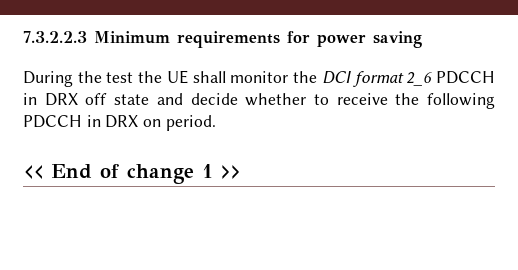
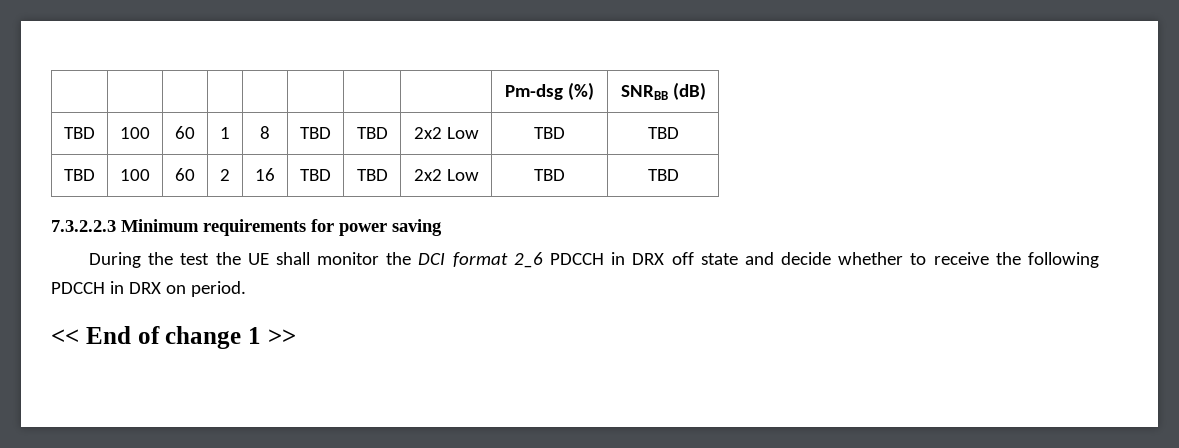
+ | | | | | | | | Pm-dsg (%) | SNRBB (dB)
+ TBD | 100 | 60 | 1 | 8 | TBD | TBD | 2x2 Low | TBD | TBD
+ TBD | 100 | 60 | 2 | 16 | TBD | TBD | 2x2 Low | TBD | TBD

